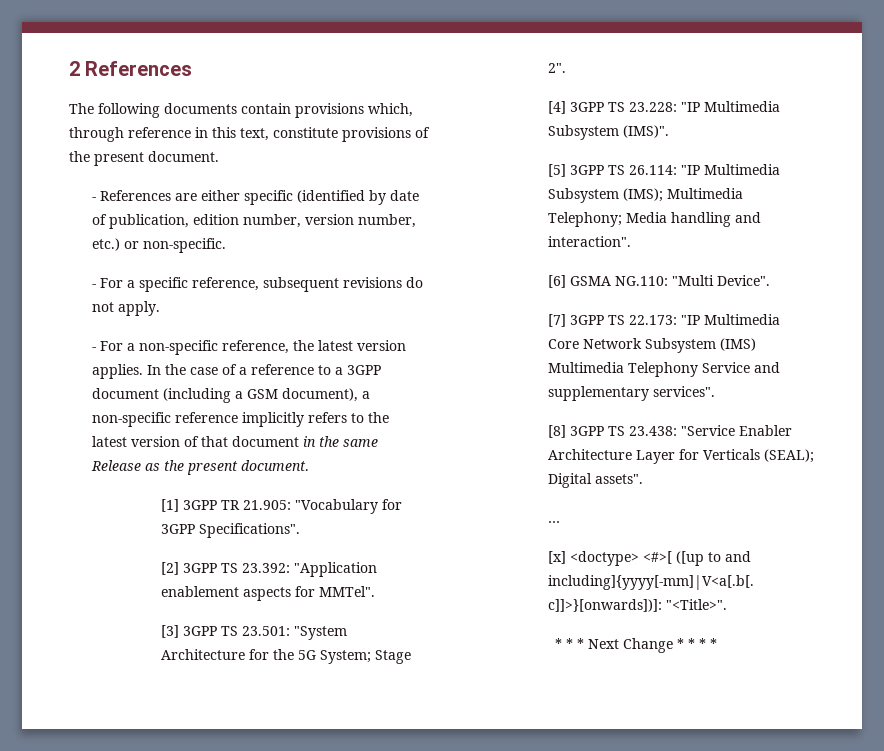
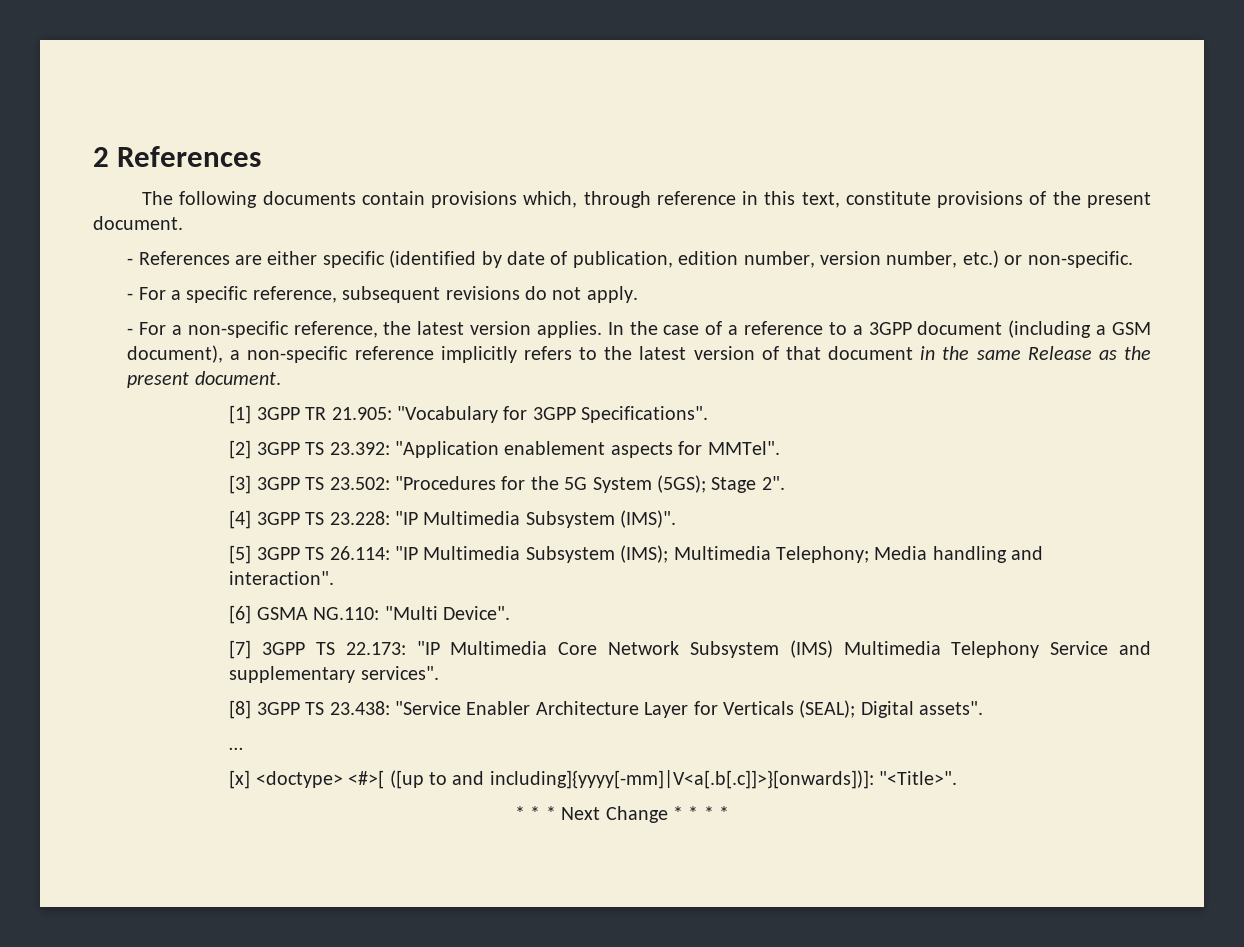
- [3] 3GPP TS 23.501: "System Architecture for the 5G System; Stage 2".
+ [3] 3GPP TS 23.502: "Procedures for the 5G System (5GS); Stage 2".

